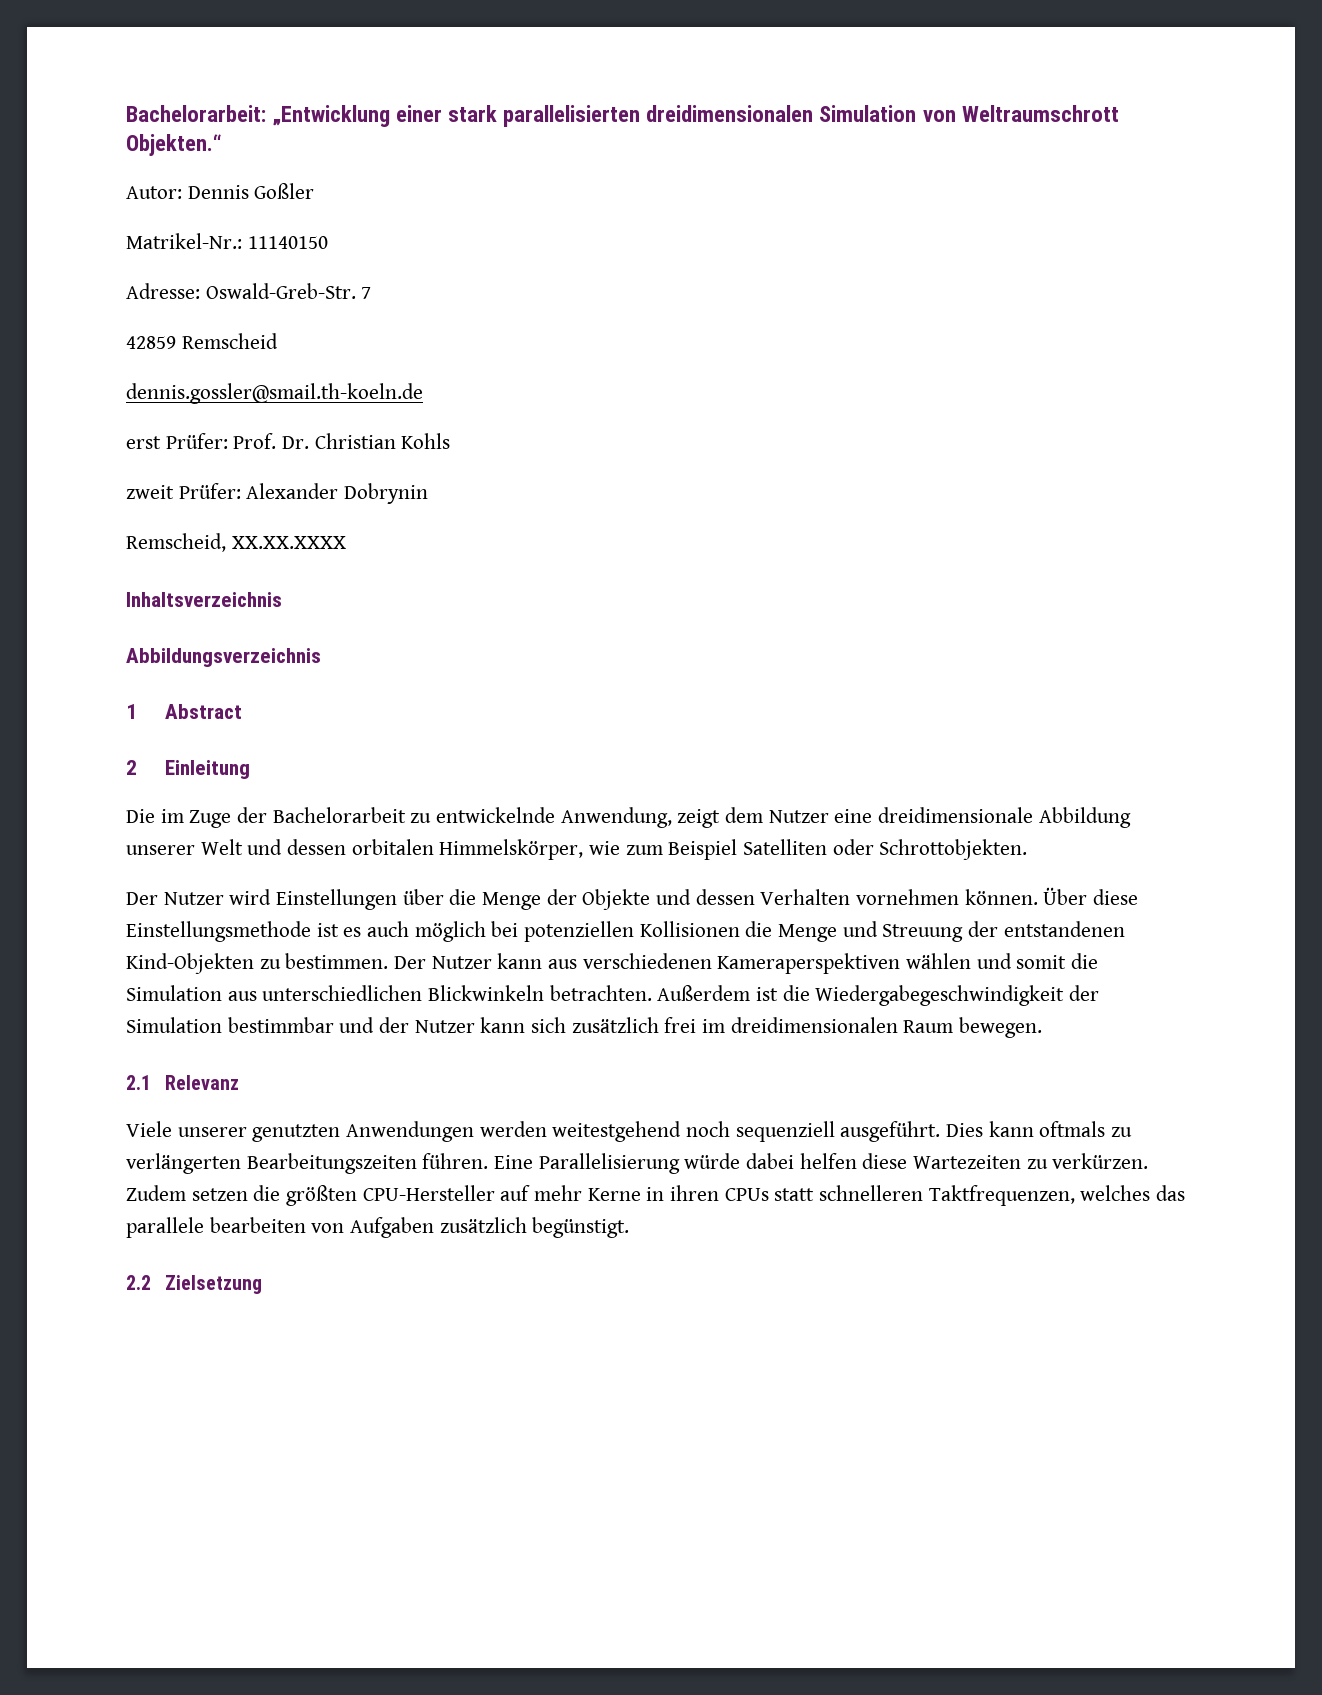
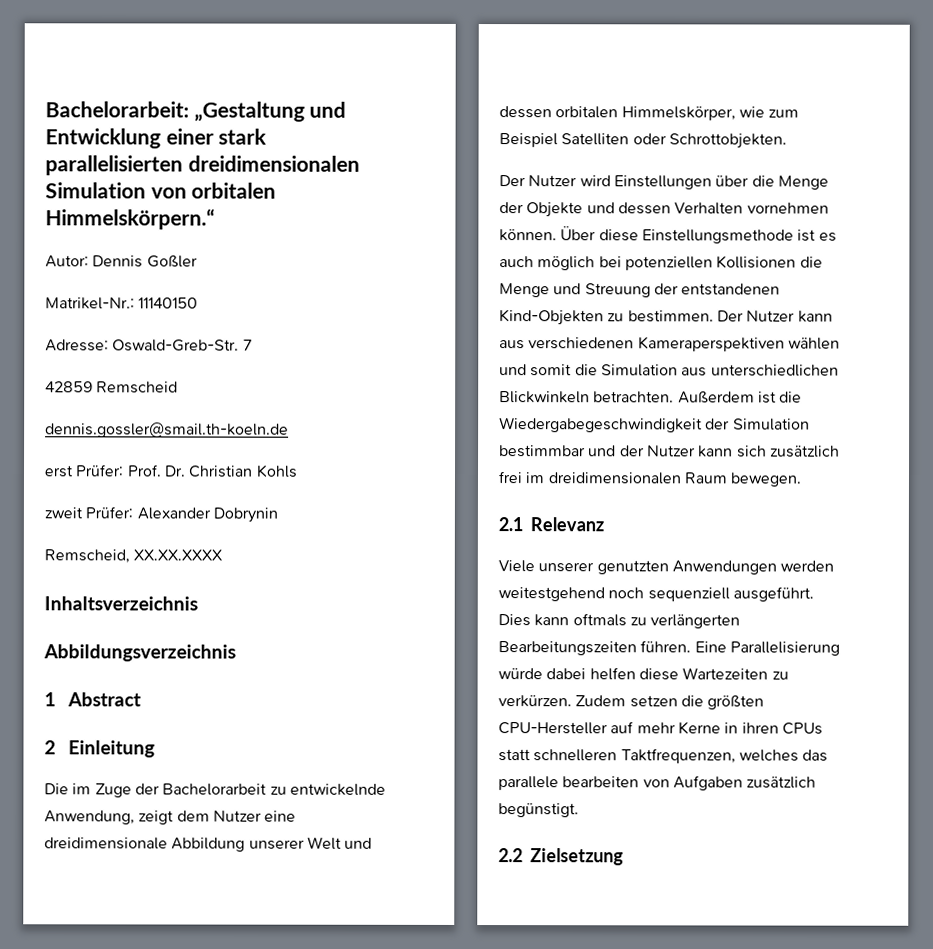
- Bachelorarbeit: „Entwicklung einer stark parallelisierten dreidimensionalen Simulation von Weltraumschrott Objekten.“
+ Bachelorarbeit: „Gestaltung und Entwicklung einer stark parallelisierten dreidimensionalen Simulation von orbitalen Himmelskörpern.“

